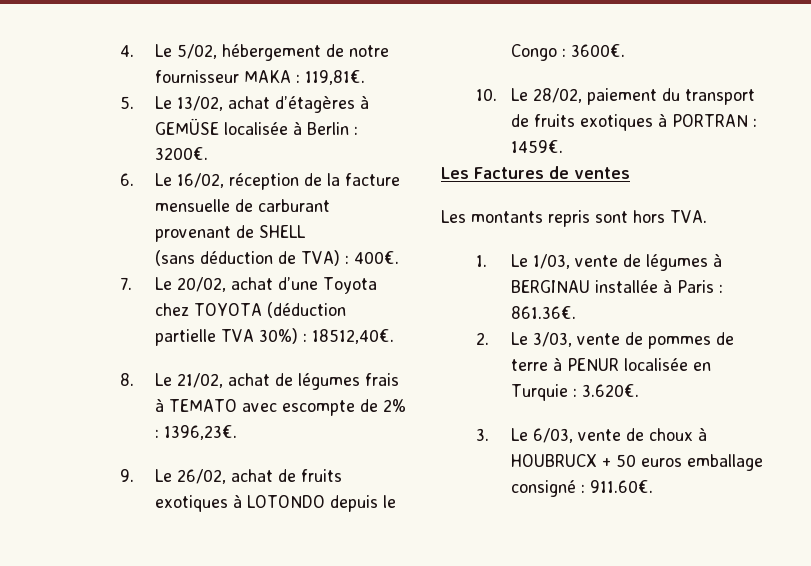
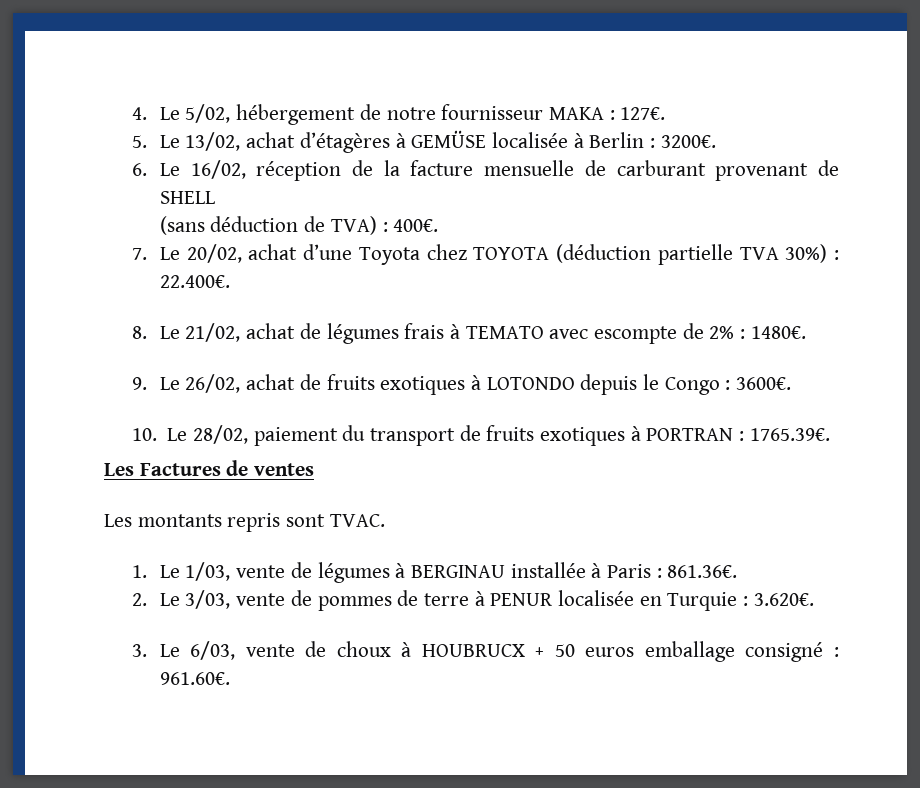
- 4. Le 5/02, hébergement de notre fournisseur MAKA : 119,81€.
+ 4. Le 5/02, hébergement de notre fournisseur MAKA : 127€.
- 7. Le 20/02, achat d’une Toyota chez TOYOTA (déduction partielle TVA 30%) : 18512,40€.
+ 7. Le 20/02, achat d’une Toyota chez TOYOTA (déduction partielle TVA 30%) : 22.400€.
- 8. Le 21/02, achat de légumes frais à TEMATO avec escompte de 2% : 1396,23€.
+ 8. Le 21/02, achat de légumes frais à TEMATO avec escompte de 2% : 1480€.
- 10. Le 28/02, paiement du transport de fruits exotiques à PORTRAN : 1459€.
+ 10. Le 28/02, paiement du transport de fruits exotiques à PORTRAN : 1765.39€.
- Les montants repris sont hors TVA.
+ Les montants repris sont TVAC.
- 3. Le 6/03, vente de choux à HOUBRUCX + 50 euros emballage consigné : 911.60€.
+ 3. Le 6/03, vente de choux à HOUBRUCX + 50 euros emballage consigné : 961.60€.

